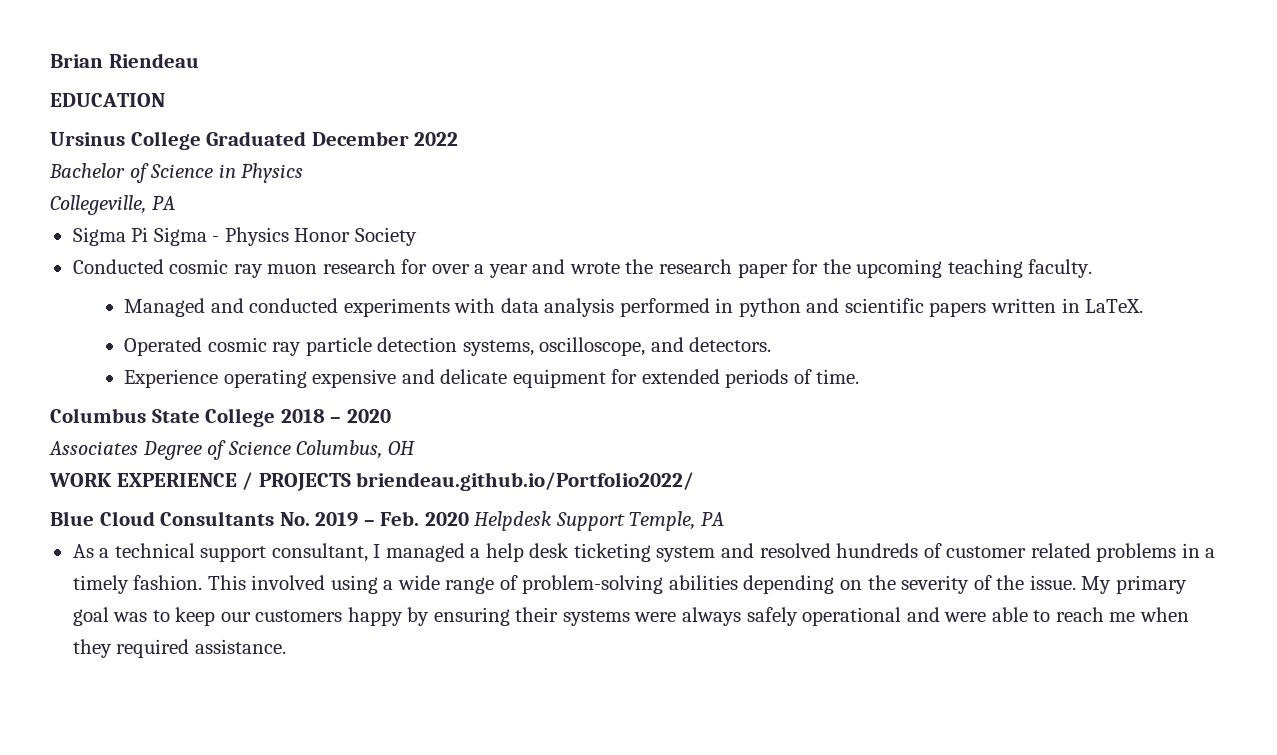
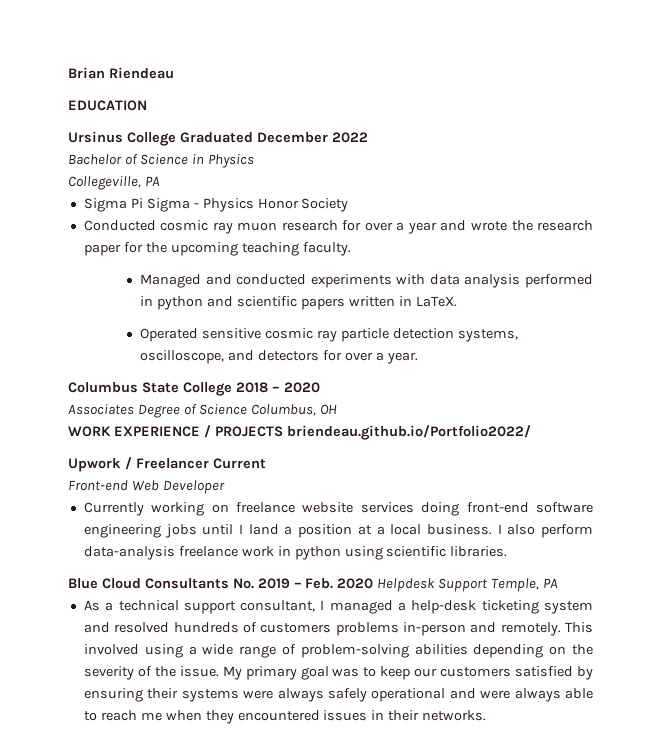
- Operated cosmic ray particle detection systems, oscilloscope, and detectors.
- Experience operating expensive and delicate equipment for extended periods of time.
+ Operated sensitive cosmic ray particle detection systems, oscilloscope, and detectors for over a year.
+ Upwork / Freelancer Current
+ Front-end Web Developer
+ Currently working on freelance website services doing front-end software engineering jobs until I land a position at a local business. I also perform data-analysis freelance work in python using scientific libraries.
- As a technical support consultant, I managed a help desk ticketing system and resolved hundreds of customer related problems in a timely fashion.
+ As a technical support consultant, I managed a help-desk ticketing system and resolved hundreds of customers problems in-person and remotely.
- My primary goal was to keep our customers happy by ensuring their systems were always safely operational and were able to reach me when they required assistance.
+ My primary goal was to keep our customers satisfied by ensuring their systems were always safely operational and were always able to reach me when they encountered issues in their networks.

